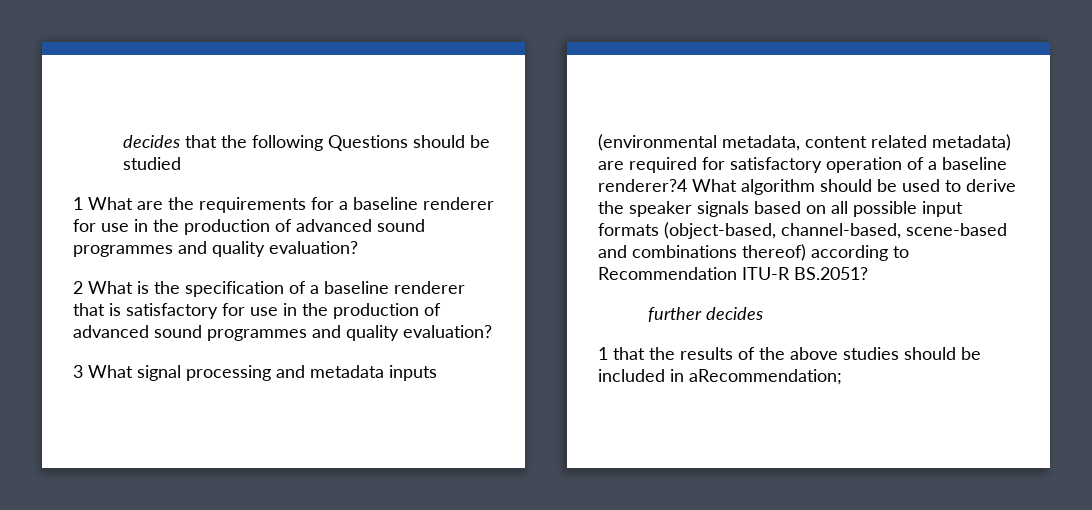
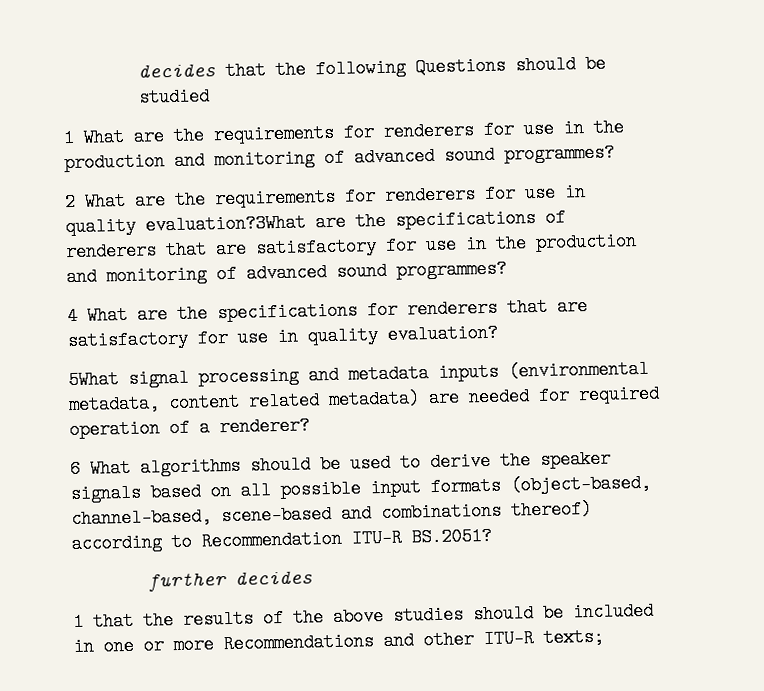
- 1 What are the requirements for a baseline renderer for use in the production of advanced sound programmes and quality evaluation?
- 2 What is the specification of a baseline renderer that is satisfactory for use in the production of advanced sound programmes and quality evaluation?
- 3 What signal processing and metadata inputs (environmental metadata, content related metadata) are required for satisfactory operation of a baseline renderer?4 What algorithm should be used to derive the speaker signals based on all possible input formats (object-based, channel-based, scene-based and combinations thereof) according to Recommendation ITU-R BS.2051?
+ 1 What are the requirements for renderers for use in the production and monitoring of advanced sound programmes?
+ 2 What are the requirements for renderers for use in quality evaluation?3What are the specifications of renderers that are satisfactory for use in the production and monitoring of advanced sound programmes?
+ 4 What are the specifications for renderers that are satisfactory for use in quality evaluation?
+ 5What signal processing and metadata inputs (environmental metadata, content related metadata) are needed for required operation of a renderer?
+ 6 What algorithms should be used to derive the speaker signals based on all possible input formats (object-based, channel-based, scene-based and combinations thereof) according to Recommendation ITU-R BS.2051?
- 1 that the results of the above studies should be included in aRecommendation;
+ 1 that the results of the above studies should be included in one or more Recommendations and other ITU-R texts;

